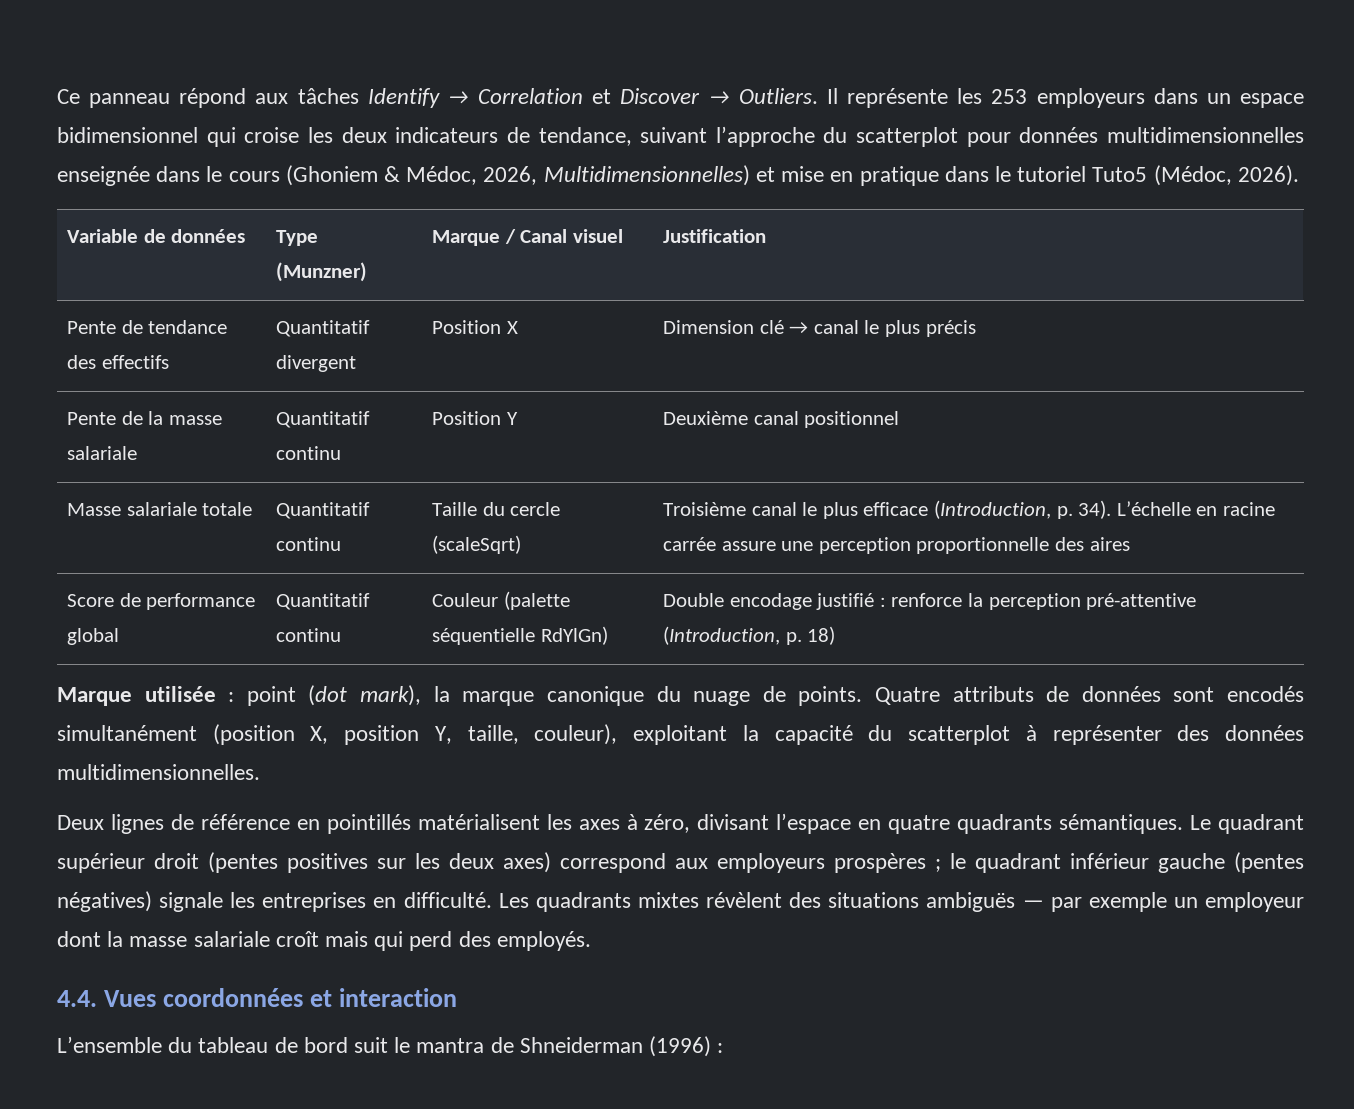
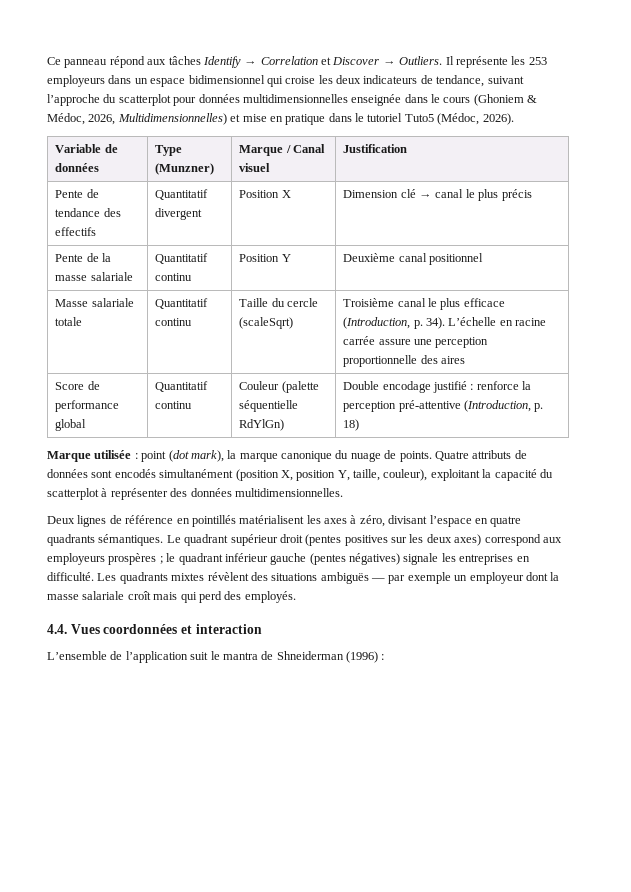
- L’ensemble du tableau de bord suit le mantra de Shneiderman (1996) :
+ L’ensemble de l’application suit le mantra de Shneiderman (1996) :

